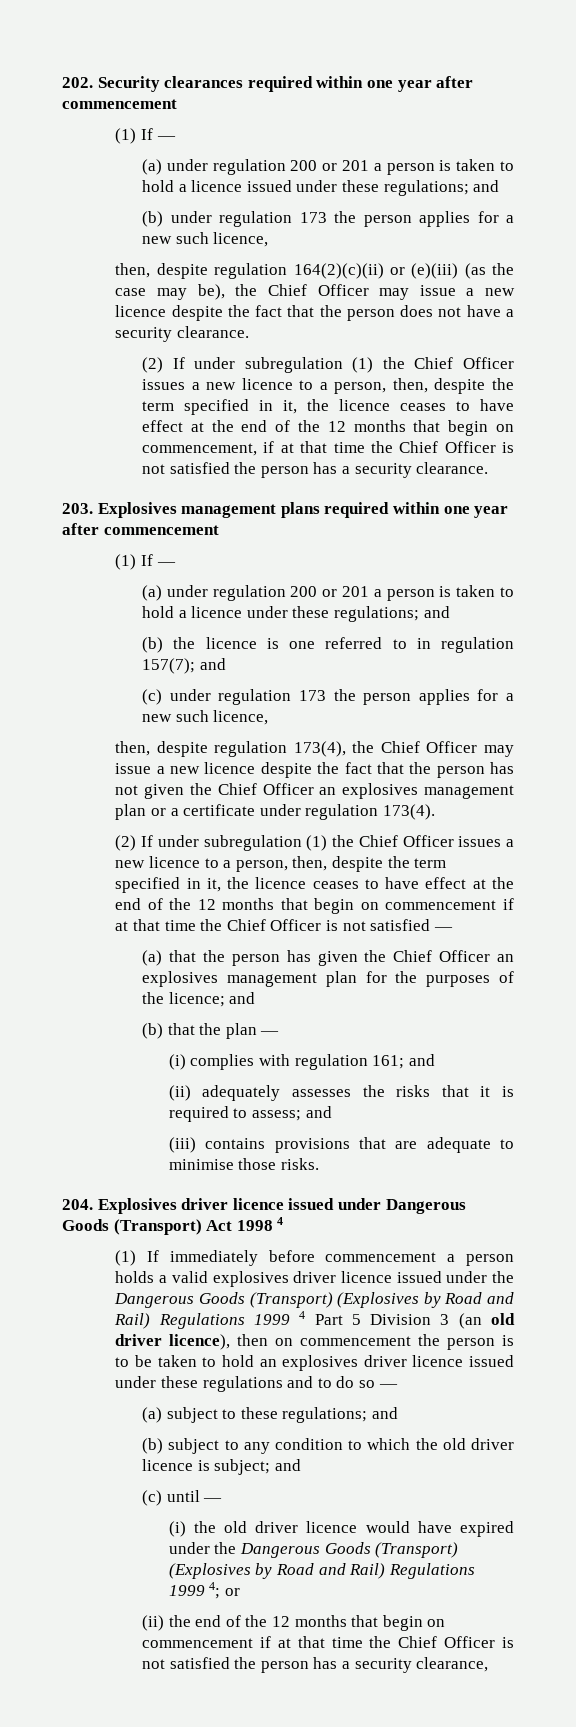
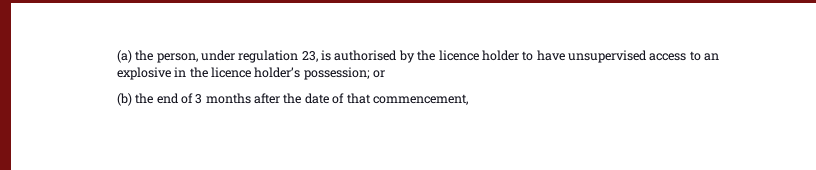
- 202. Security clearances required within one year after commencement
- (1) If —
- (a) under regulation 200 or 201 a person is taken to hold a licence issued under these regulations; and
- (b) under regulation 173 the person applies for a new such licence,
- then, despite regulation 164(2)(c)(ii) or (e)(iii) (as the case may be), the Chief Officer may issue a new licence despite the fact that the person does not have a security clearance.
- (2) If under subregulation (1) the Chief Officer issues a new licence to a person, then, despite the term specified in it, the licence ceases to have effect at the end of the 12 months that begin on commencement, if at that time the Chief Officer is not satisfied the person has a security clearance.
- 203. Explosives management plans required within one year after commencement
- (1) If —
- (a) under regulation 200 or 201 a person is taken to hold a licence under these regulations; and
- (b) the licence is one referred to in regulation 157(7); and
- (c) under regulation 173 the person applies for a new such licence,
- then, despite regulation 173(4), the Chief Officer may issue a new licence despite the fact that the person has not given the Chief Officer an explosives management plan or a certificate under regulation 173(4).
- (2) If under subregulation (1) the Chief Officer issues a new licence to a person, then, despite the term specified in it, the licence ceases to have effect at the end of the 12 months that begin on commencement if at that time the Chief Officer is not satisfied —
- (a) that the person has given the Chief Officer an explosives management plan for the purposes of the licence; and
- (b) that the plan —
- (i) complies with regulation 161; and
- (ii) adequately assesses the risks that it is required to assess; and
- (iii) contains provisions that are adequate to minimise those risks.
- 204. Explosives driver licence issued under Dangerous Goods (Transport) Act 1998 4
- (1) If immediately before commencement a person holds a valid explosives driver licence issued under the Dangerous Goods (Transport) (Explosives by Road and Rail) Regulations 1999 4 Part 5 Division 3 (an old driver licence), then on commencement the person is to be taken to hold an explosives driver licence issued under these regulations and to do so —
- (a) subject to these regulations; and
- (b) subject to any condition to which the old driver licence is subject; and
- (c) until —
- (i) the old driver licence would have expired under the Dangerous Goods (Transport) (Explosives by Road and Rail) Regulations 1999 4; or
- (ii) the end of the 12 months that begin on commencement if at that time the Chief Officer is not satisfied the person has a security clearance,
+ (a) the person, under regulation 23, is authorised by the licence holder to have unsupervised access to an explosive in the licence holder’s possession; or
+ (b) the end of 3 months after the date of that commencement,

